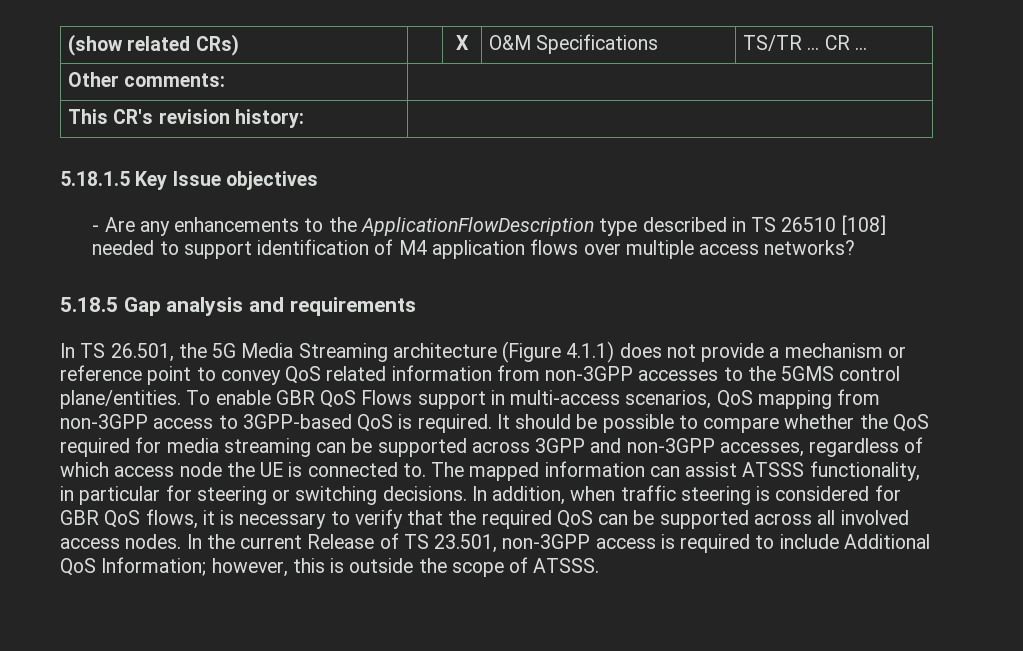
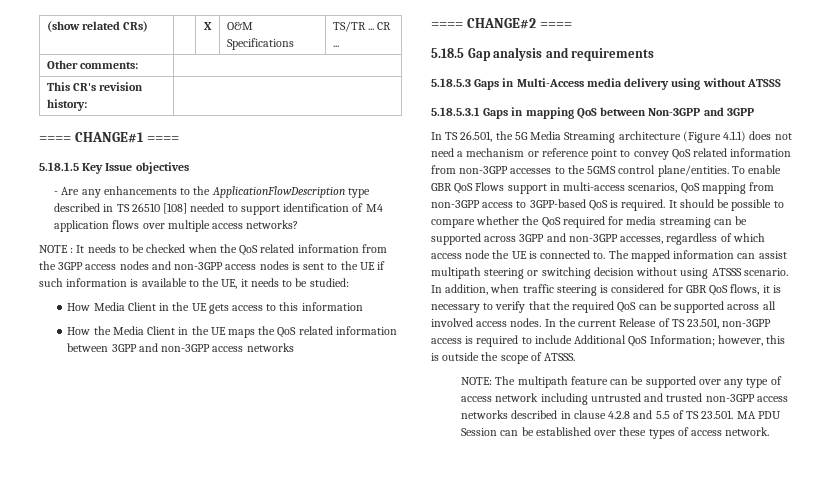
+ ==== CHANGE#1 ====
+ NOTE : It needs to be checked when the QoS related information from the 3GPP access nodes and non-3GPP access nodes is sent to the UE if such information is available to the UE, it needs to be studied:
+ How Media Client in the UE gets access to this information
+ How the Media Client in the UE maps the QoS related information between 3GPP and non-3GPP access networks
+ ==== CHANGE#2 ====
+ 5.18.5.3 Gaps in Multi-Access media delivery using without ATSSS
+ 5.18.5.3.1 Gaps in mapping QoS between Non-3GPP and 3GPP
- In TS 26.501, the 5G Media Streaming architecture (Figure 4.1.1) does not provide a mechanism or reference point to convey QoS related information from non-3GPP accesses to the 5GMS control plane/entities.
+ In TS 26.501, the 5G Media Streaming architecture (Figure 4.1.1) does not need a mechanism or reference point to convey QoS related information from non-3GPP accesses to the 5GMS control plane/entities.
- The mapped information can assist ATSSS functionality, in particular for steering or switching decisions.
+ The mapped information can assist multipath steering or switching decision without using ATSSS scenario.
+ NOTE: The multipath feature can be supported over any type of access network including untrusted and trusted non-3GPP access networks described in clause 4.2.8 and 5.5 of TS 23.501. MA PDU Session can be established over these types of access network.

